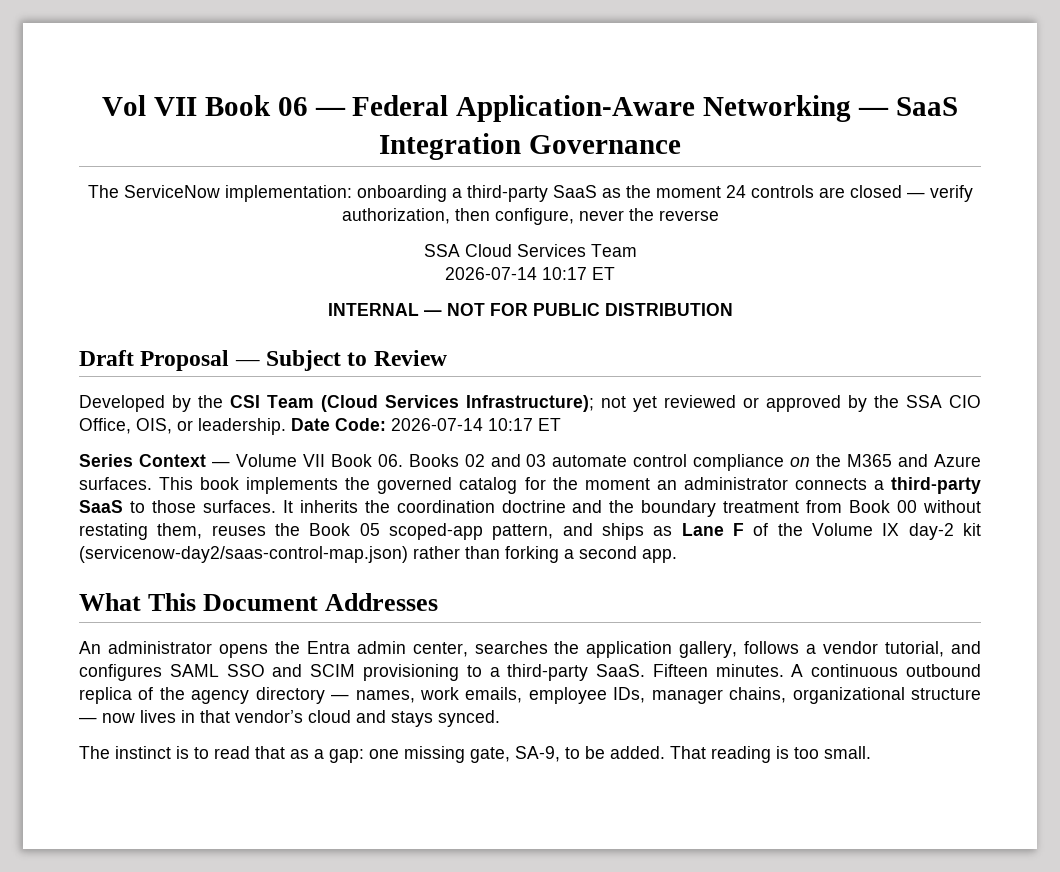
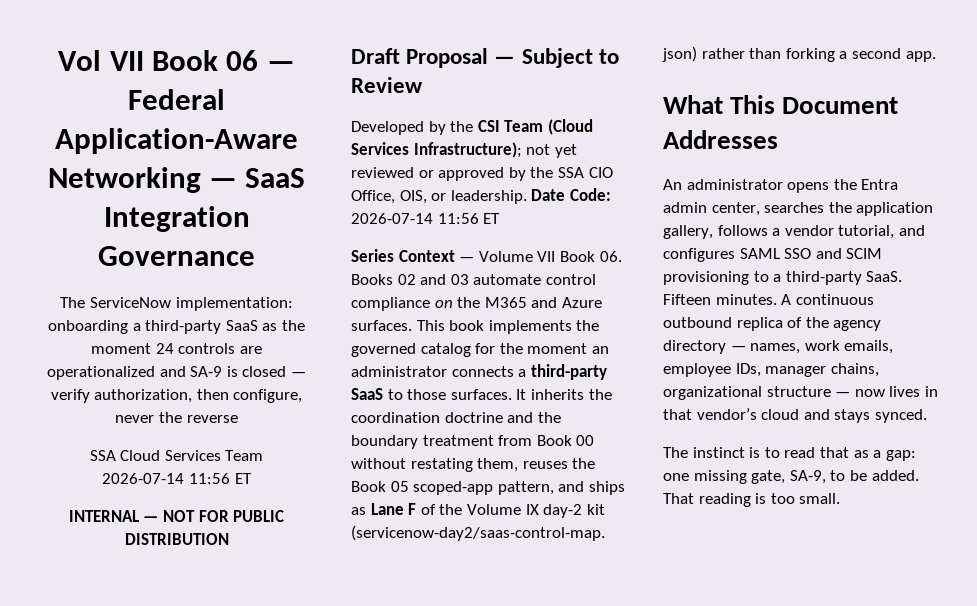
- The ServiceNow implementation: onboarding a third-party SaaS as the moment 24 controls are closed — verify authorization, then configure, never the reverse
+ The ServiceNow implementation: onboarding a third-party SaaS as the moment 24 controls are operationalized and SA-9 is closed — verify authorization, then configure, never the reverse
  SSA Cloud Services Team
- 2026-07-14 10:17 ET
+ 2026-07-14 11:56 ET
- Date Code: 2026-07-14 10:17 ET
+ Date Code: 2026-07-14 11:56 ET

